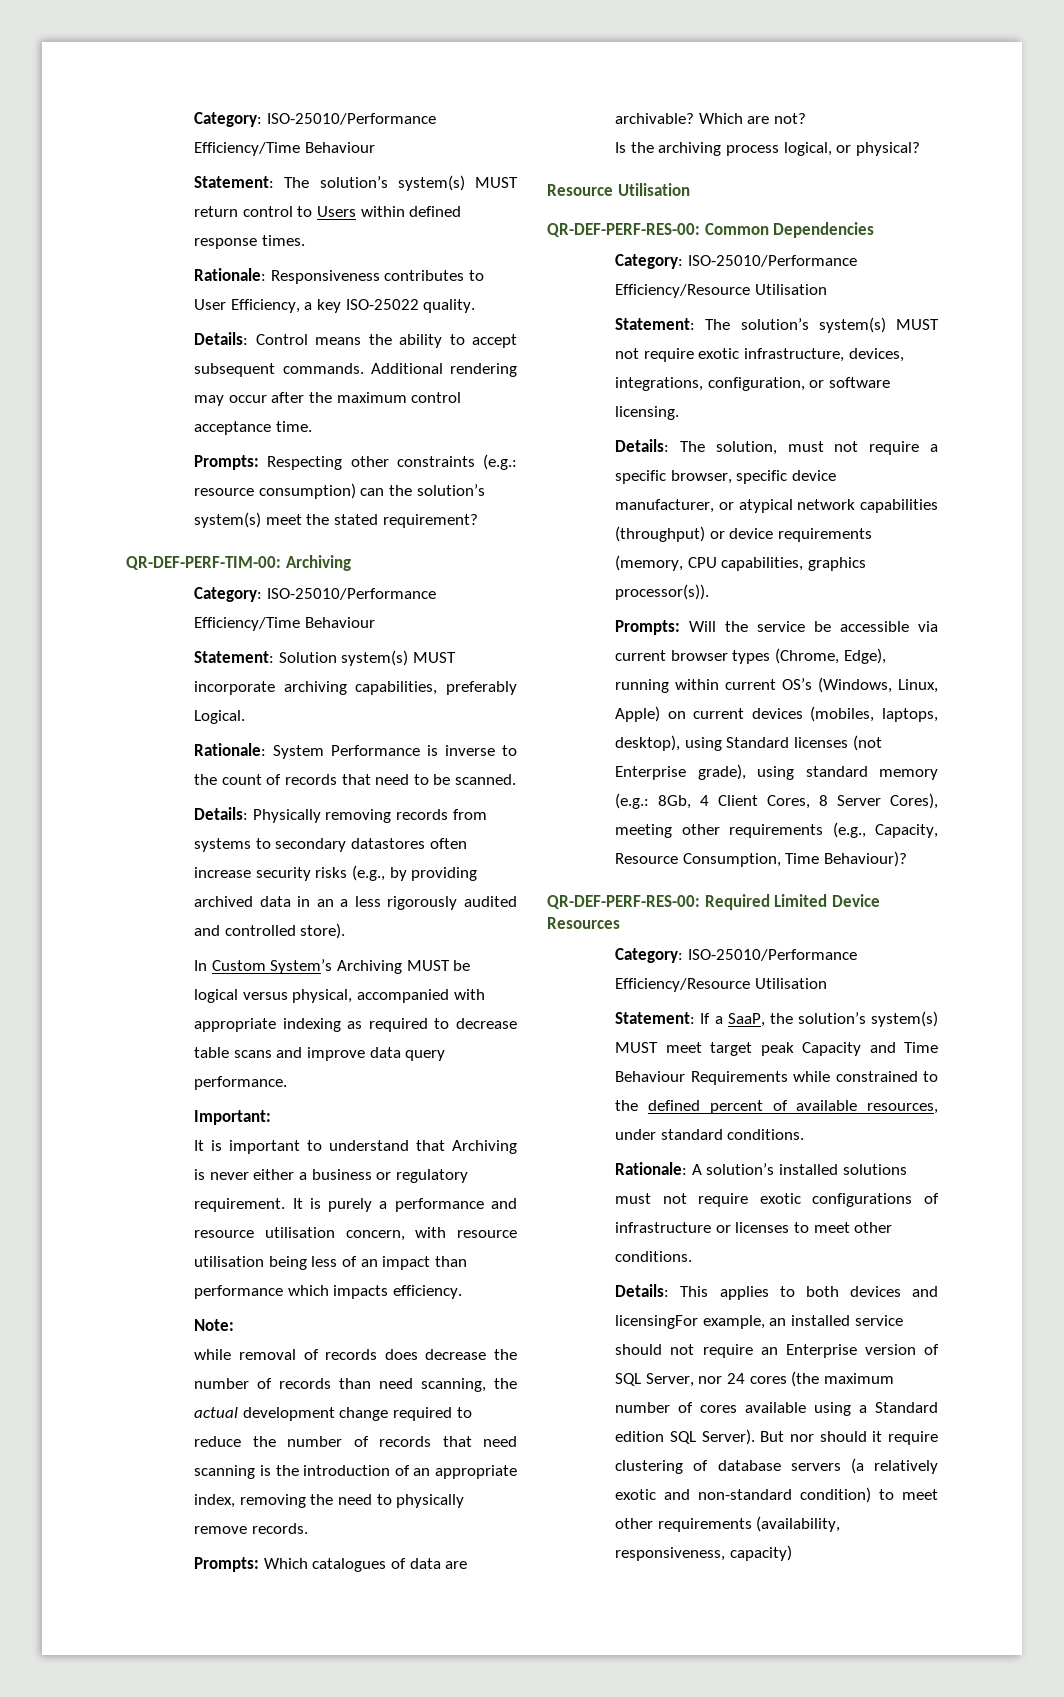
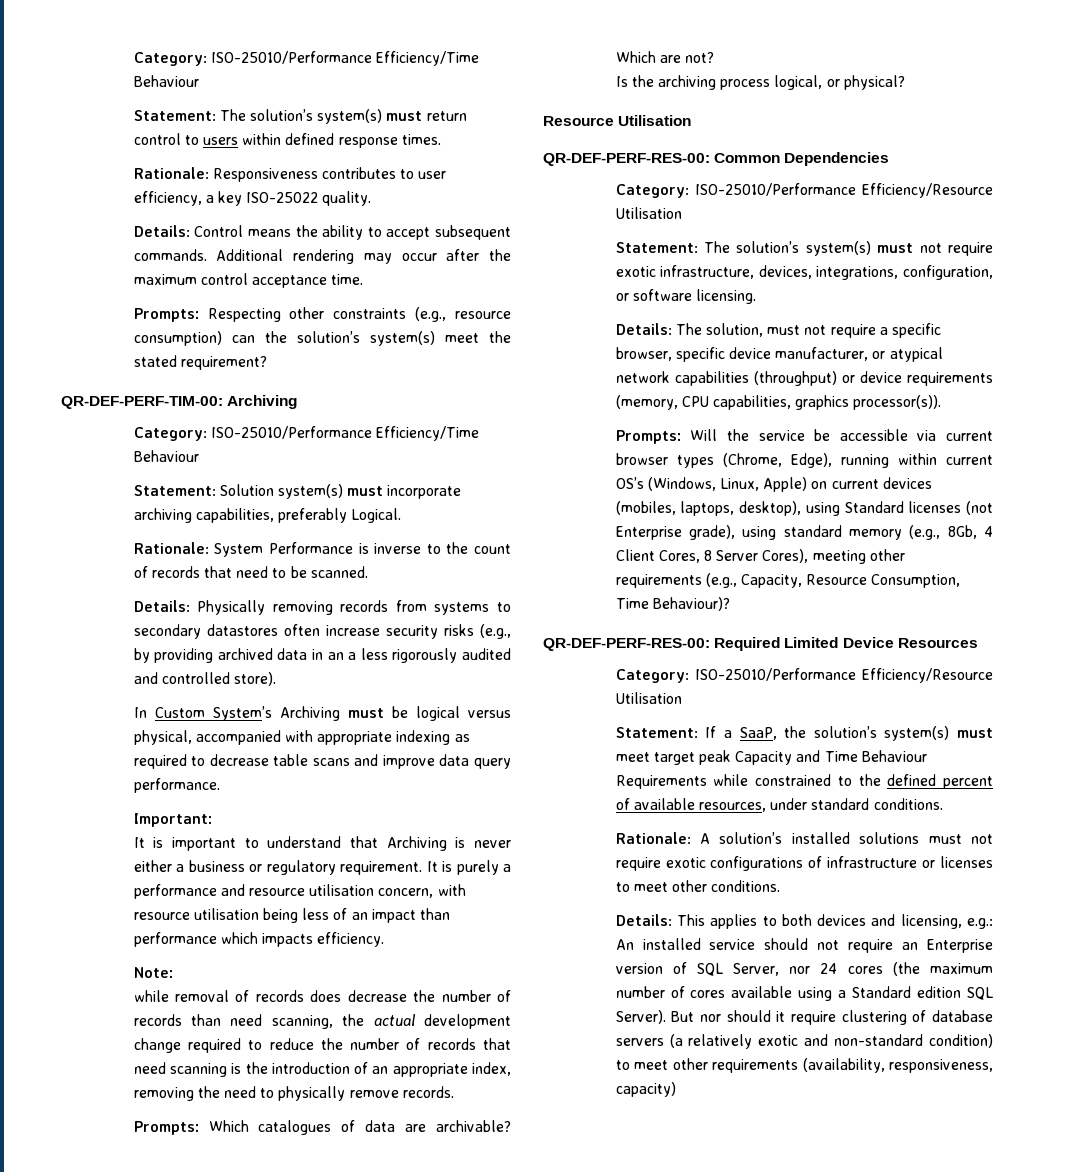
- Statement: The solution’s system(s) MUST return control to Users within defined response times.
+ Statement: The solution’s system(s) must return control to users within defined response times.
- Rationale: Responsiveness contributes to User Efficiency, a key ISO-25022 quality.
+ Rationale: Responsiveness contributes to user efficiency, a key ISO-25022 quality.
- Prompts: Respecting other constraints (e.g.: resource consumption) can the solution’s system(s) meet the stated requirement?
+ Prompts: Respecting other constraints (e.g., resource consumption) can the solution’s system(s) meet the stated requirement?
- Statement: Solution system(s) MUST incorporate archiving capabilities, preferably Logical.
+ Statement: Solution system(s) must incorporate archiving capabilities, preferably Logical.
- In Custom System’s Archiving MUST be logical versus physical, accompanied with appropriate indexing as required to decrease table scans and improve data query performance.
+ In Custom System’s Archiving must be logical versus physical, accompanied with appropriate indexing as required to decrease table scans and improve data query performance.
- Statement: The solution’s system(s) MUST not require exotic infrastructure, devices, integrations, configuration, or software licensing.
+ Statement: The solution’s system(s) must not require exotic infrastructure, devices, integrations, configuration, or software licensing.
- Prompts: Will the service be accessible via current browser types (Chrome, Edge), running within current OS’s (Windows, Linux, Apple) on current devices (mobiles, laptops, desktop), using Standard licenses (not Enterprise grade), using standard memory (e.g.: 8Gb, 4 Client Cores, 8 Server Cores), meeting other requirements (e.g., Capacity, Resource Consumption, Time Behaviour)?
+ Prompts: Will the service be accessible via current browser types (Chrome, Edge), running within current OS’s (Windows, Linux, Apple) on current devices (mobiles, laptops, desktop), using Standard licenses (not Enterprise grade), using standard memory (e.g., 8Gb, 4 Client Cores, 8 Server Cores), meeting other requirements (e.g., Capacity, Resource Consumption, Time Behaviour)?
- Statement: If a SaaP, the solution’s system(s) MUST meet target peak Capacity and Time Behaviour Requirements while constrained to the defined percent of available resources, under standard conditions.
+ Statement: If a SaaP, the solution’s system(s) must meet target peak Capacity and Time Behaviour Requirements while constrained to the defined percent of available resources, under standard conditions.
- Details: This applies to both devices and licensingFor example, an installed service should not require an Enterprise version of SQL Server, nor 24 cores (the maximum number of cores available using a Standard edition SQL Server).
+ Details: This applies to both devices and licensing, e.g.: An installed service should not require an Enterprise version of SQL Server, nor 24 cores (the maximum number of cores available using a Standard edition SQL Server).

